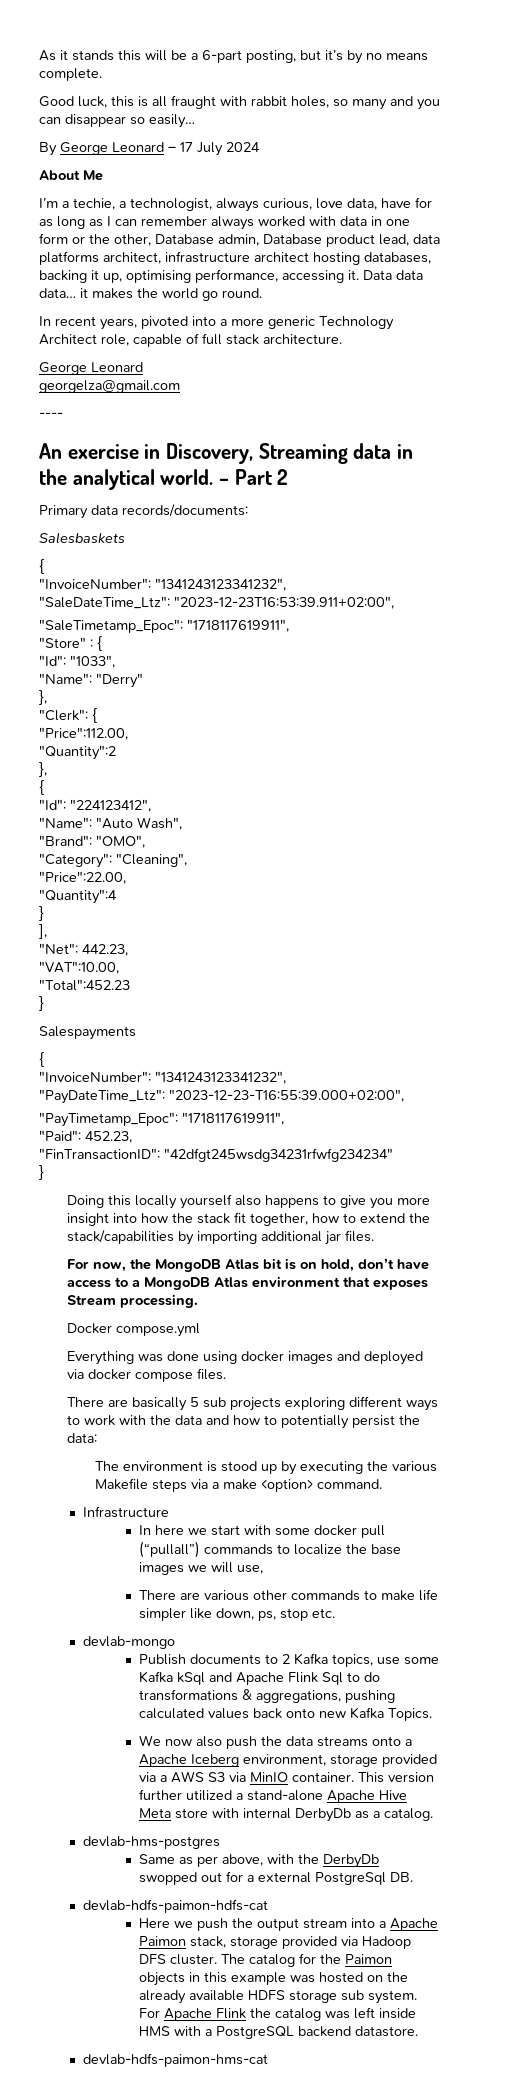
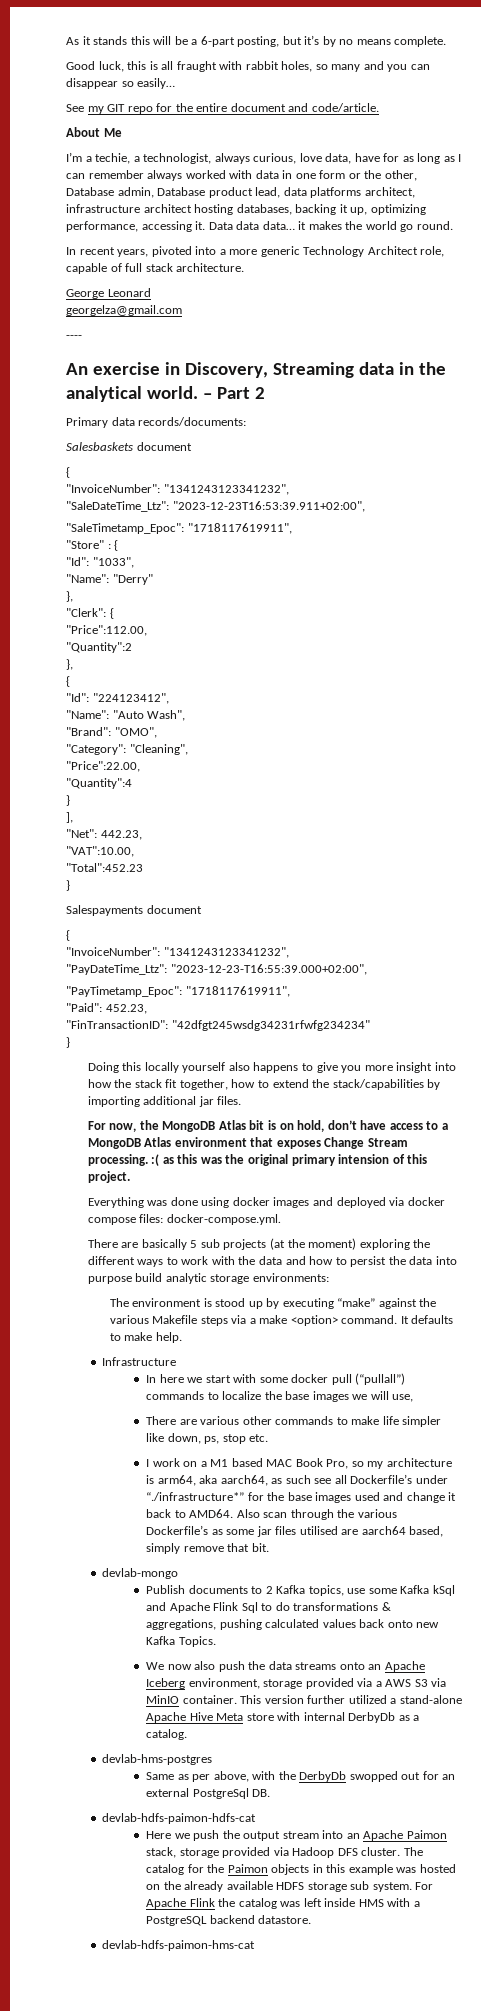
- By George Leonard – 17 July 2024
+ See my GIT repo for the entire document and code/article.
- I’m a techie, a technologist, always curious, love data, have for as long as I can remember always worked with data in one form or the other, Database admin, Database product lead, data platforms architect, infrastructure architect hosting databases, backing it up, optimising performance, accessing it.
+ I’m a techie, a technologist, always curious, love data, have for as long as I can remember always worked with data in one form or the other, Database admin, Database product lead, data platforms architect, infrastructure architect hosting databases, backing it up, optimizing performance, accessing it.
- Salesbaskets
+ Salesbaskets document
- Salespayments
+ Salespayments document
- For now, the MongoDB Atlas bit is on hold, don’t have access to a MongoDB Atlas environment that exposes Stream processing.
- Docker compose.yml
+ For now, the MongoDB Atlas bit is on hold, don’t have access to a MongoDB Atlas environment that exposes Change Stream processing. :( as this was the original primary intension of this project.
- Everything was done using docker images and deployed via docker compose files.
+ Everything was done using docker images and deployed via docker compose files: docker-compose.yml.
- There are basically 5 sub projects exploring different ways to work with the data and how to potentially persist the data:
+ There are basically 5 sub projects (at the moment) exploring the different ways to work with the data and how to persist the data into purpose build analytic storage environments:
- The environment is stood up by executing the various Makefile steps via a make <option> command.
+ The environment is stood up by executing “make” against the various Makefile steps via a make <option> command. It defaults to make help.
+ I work on a M1 based MAC Book Pro, so my architecture is arm64, aka aarch64, as such see all Dockerfile’s under “./infrastructure*” for the base images used and change it back to AMD64. Also scan through the various Dockerfile’s as some jar files utilised are aarch64 based, simply remove that bit.
- We now also push the data streams onto a Apache Iceberg environment, storage provided via a AWS S3 via MinIO container.
+ We now also push the data streams onto an Apache Iceberg environment, storage provided via a AWS S3 via MinIO container.
- Same as per above, with the DerbyDb swopped out for a external PostgreSql DB.
+ Same as per above, with the DerbyDb swopped out for an external PostgreSql DB.
- Here we push the output stream into a Apache Paimon stack, storage provided via Hadoop DFS cluster.
+ Here we push the output stream into an Apache Paimon stack, storage provided via Hadoop DFS cluster.

